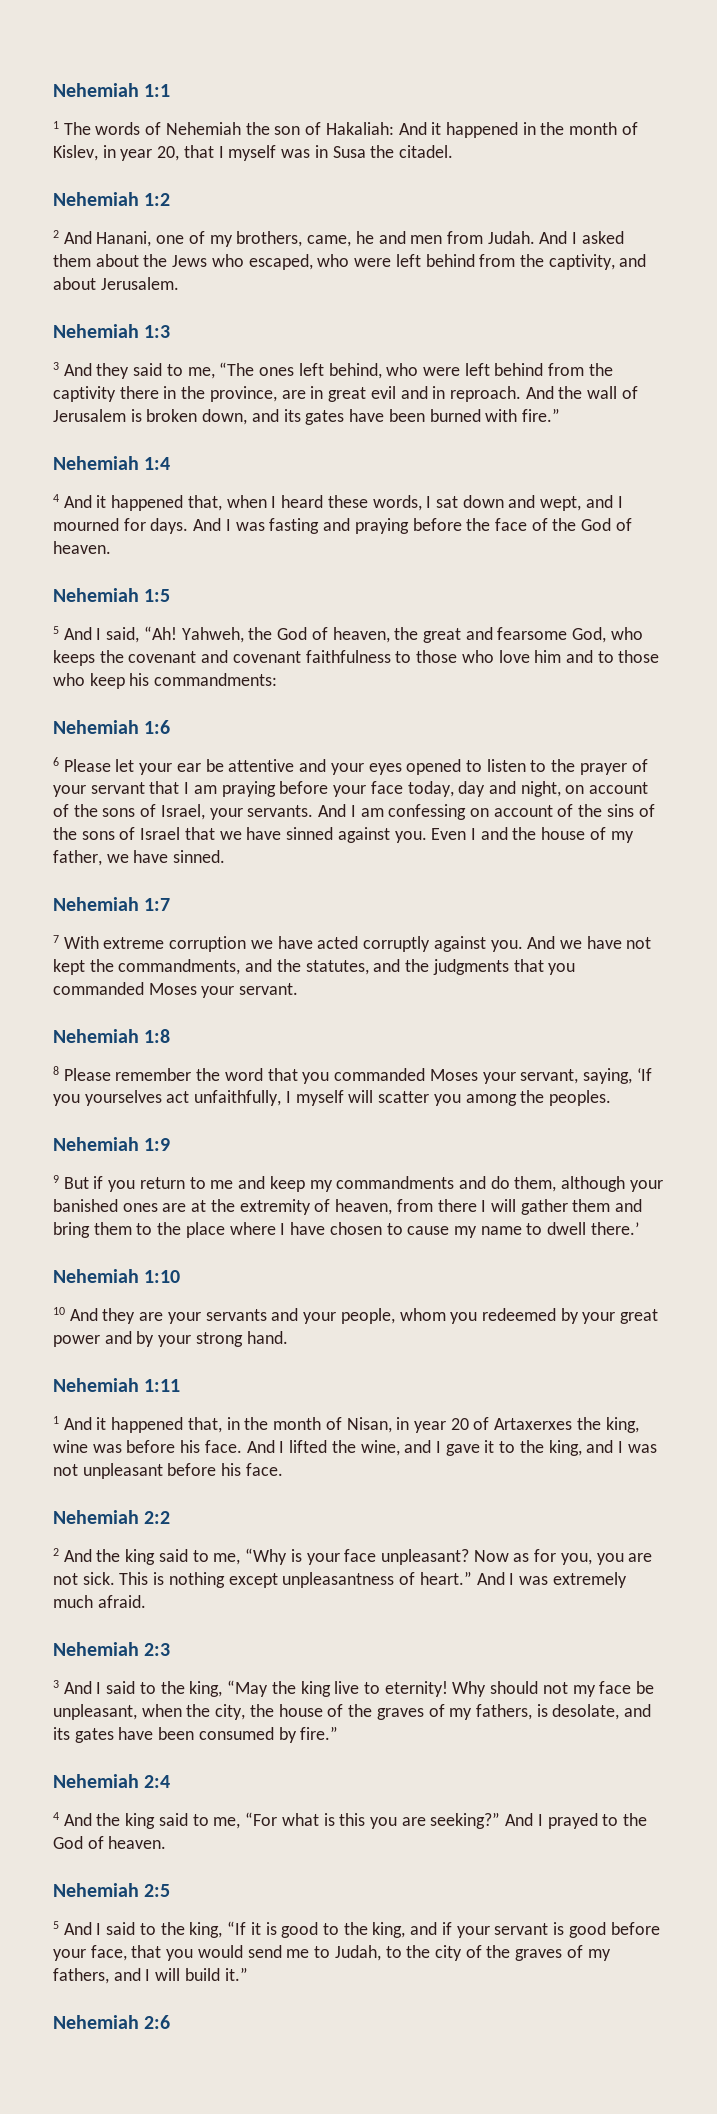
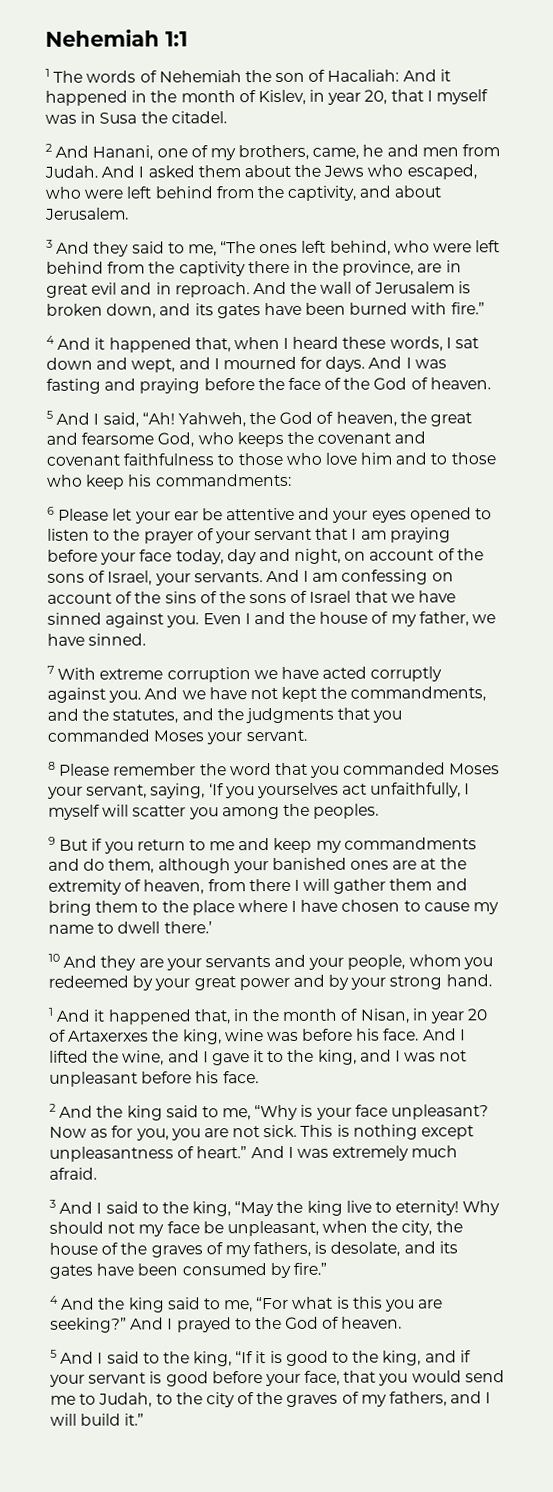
- 1 The words of Nehemiah the son of Hakaliah: And it happened in the month of Kislev, in year 20, that I myself was in Susa the citadel.
+ 1 The words of Nehemiah the son of Hacaliah: And it happened in the month of Kislev, in year 20, that I myself was in Susa the citadel.
- Nehemiah 1:2
- Nehemiah 1:3
- Nehemiah 1:4
- Nehemiah 1:5
- Nehemiah 1:6
- Nehemiah 1:7
- Nehemiah 1:8
- Nehemiah 1:9
- Nehemiah 1:10
- Nehemiah 1:11
- Nehemiah 2:2
- Nehemiah 2:3
- Nehemiah 2:4
- Nehemiah 2:5
- Nehemiah 2:6

